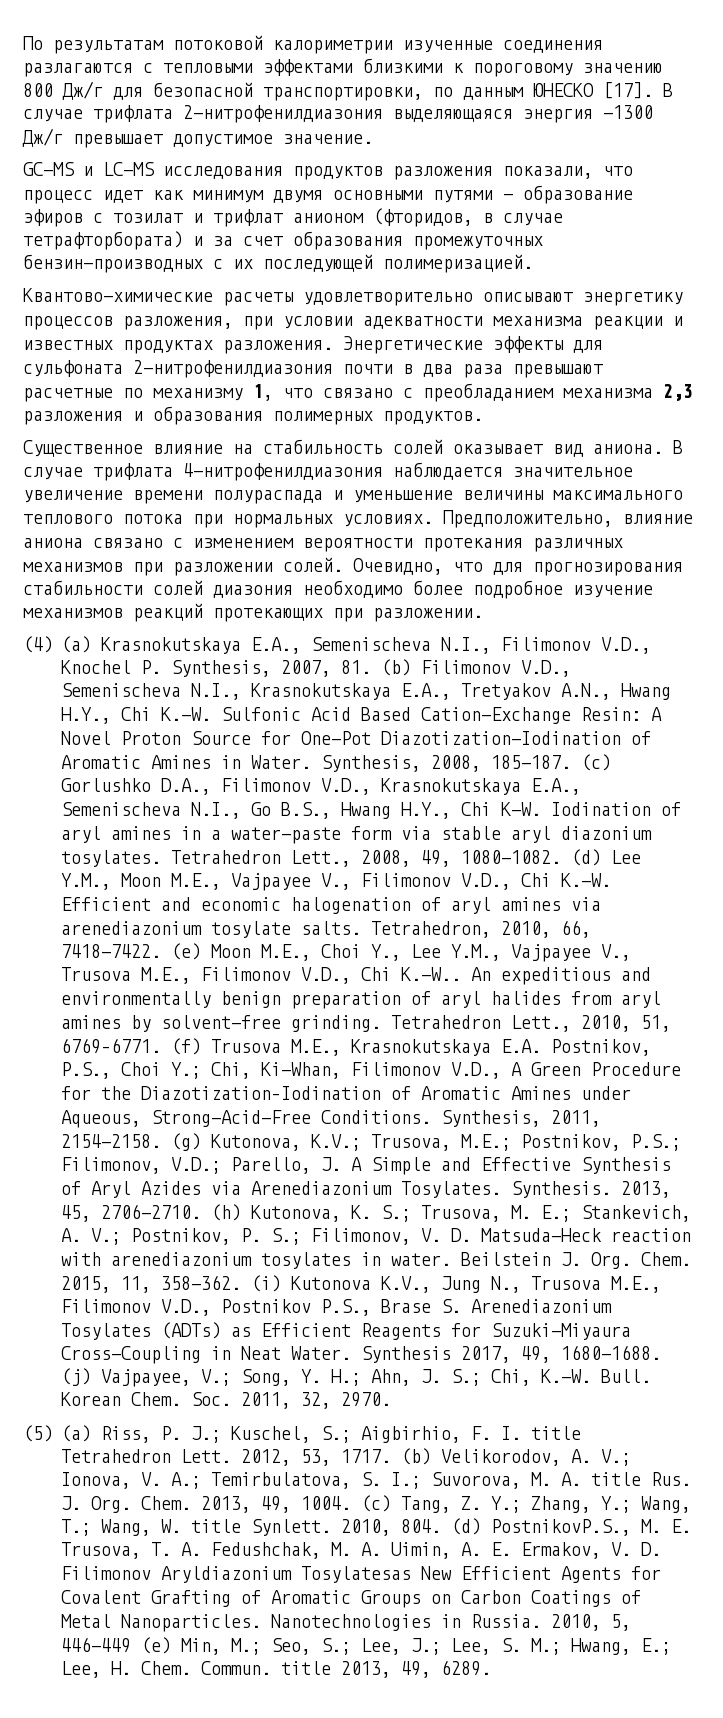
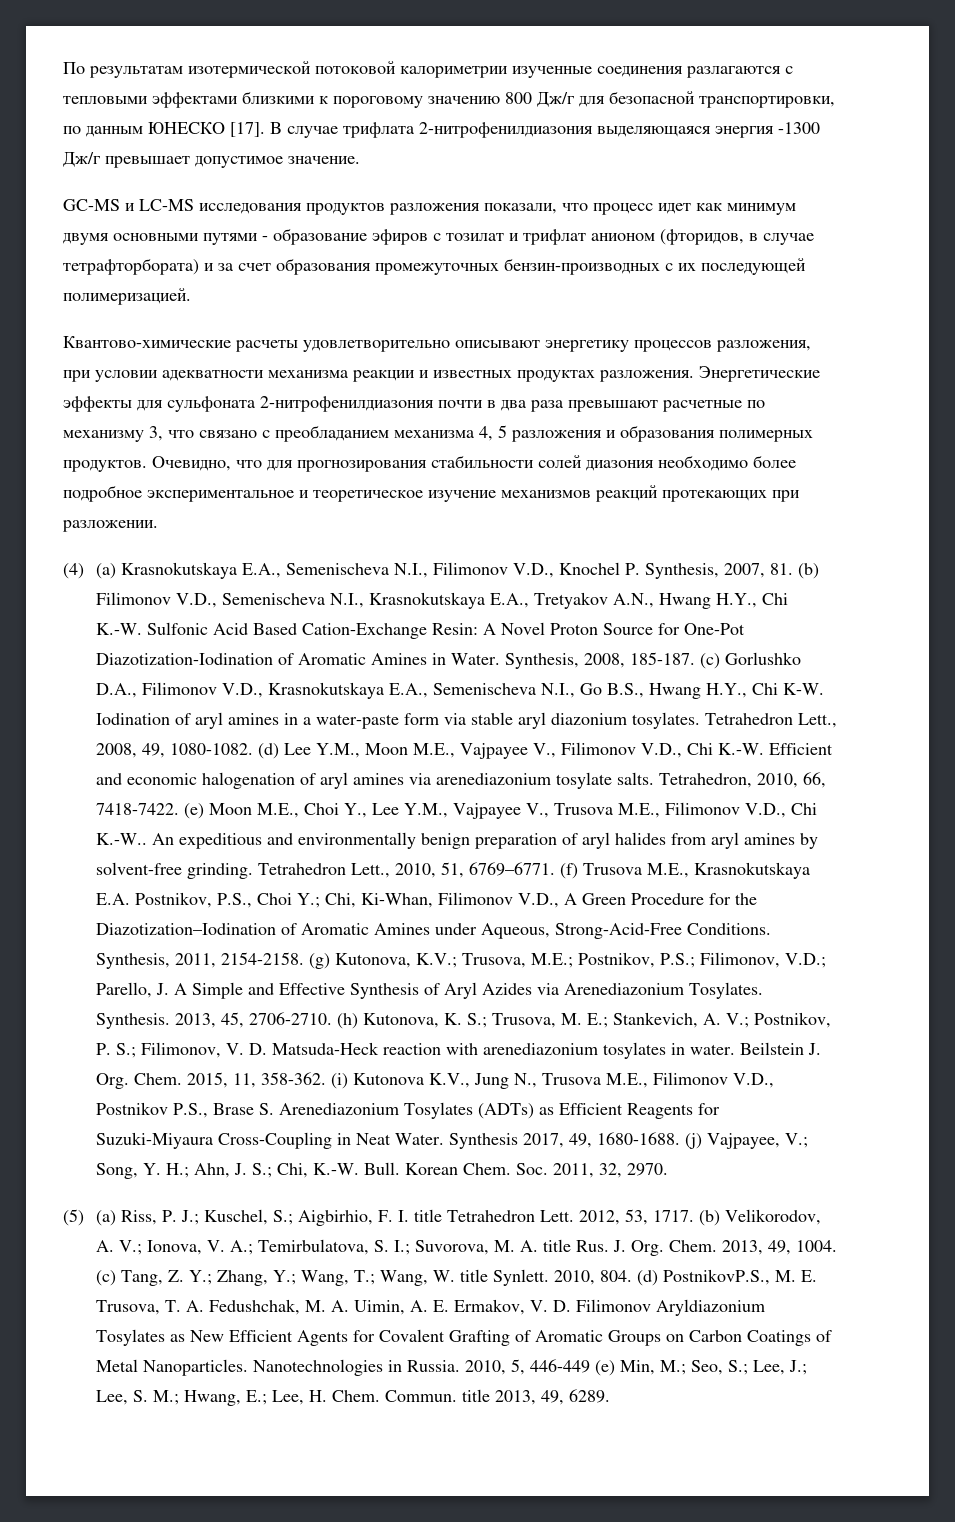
- По результатам потоковой калориметрии изученные соединения разлагаются с тепловыми эффектами близкими к пороговому значению 800 Дж/г для безопасной транспортировки, по данным ЮНЕСКО [17].
+ По результатам изотермической потоковой калориметрии изученные соединения разлагаются с тепловыми эффектами близкими к пороговому значению 800 Дж/г для безопасной транспортировки, по данным ЮНЕСКО [17].
- Энергетические эффекты для сульфоната 2-нитрофенилдиазония почти в два раза превышают расчетные по механизму 1, что связано с преобладанием механизма 2,3 разложения и образования полимерных продуктов.
- Существенное влияние на стабильность солей оказывает вид аниона. В случае трифлата 4-нитрофенилдиазония наблюдается значительное увеличение времени полураспада и уменьшение величины максимального теплового потока при нормальных условиях. Предположительно, влияние аниона связано с изменением вероятности протекания различных механизмов при разложении солей.
+ Энергетические эффекты для сульфоната 2-нитрофенилдиазония почти в два раза превышают расчетные по механизму 3, что связано с преобладанием механизма 4, 5 разложения и образования полимерных продуктов.
- Очевидно, что для прогнозирования стабильности солей диазония необходимо более подробное изучение механизмов реакций протекающих при разложении.
+ Очевидно, что для прогнозирования стабильности солей диазония необходимо более подробное экспериментальное и теоретическое изучение механизмов реакций протекающих при разложении.
- 2010, 804. (d) PostnikovP.S., M. E. Trusova, T. A. Fedushchak, M. A. Uimin, A. E. Ermakov, V. D. Filimonov Aryldiazonium Tosylatesas New Efficient Agents for Covalent Grafting of Aromatic Groups on Carbon Coatings of Metal Nanoparticles.
+ 2010, 804. (d) PostnikovP.S., M. E. Trusova, T. A. Fedushchak, M. A. Uimin, A. E. Ermakov, V. D. Filimonov Aryldiazonium Tosylates as New Efficient Agents for Covalent Grafting of Aromatic Groups on Carbon Coatings of Metal Nanoparticles.

